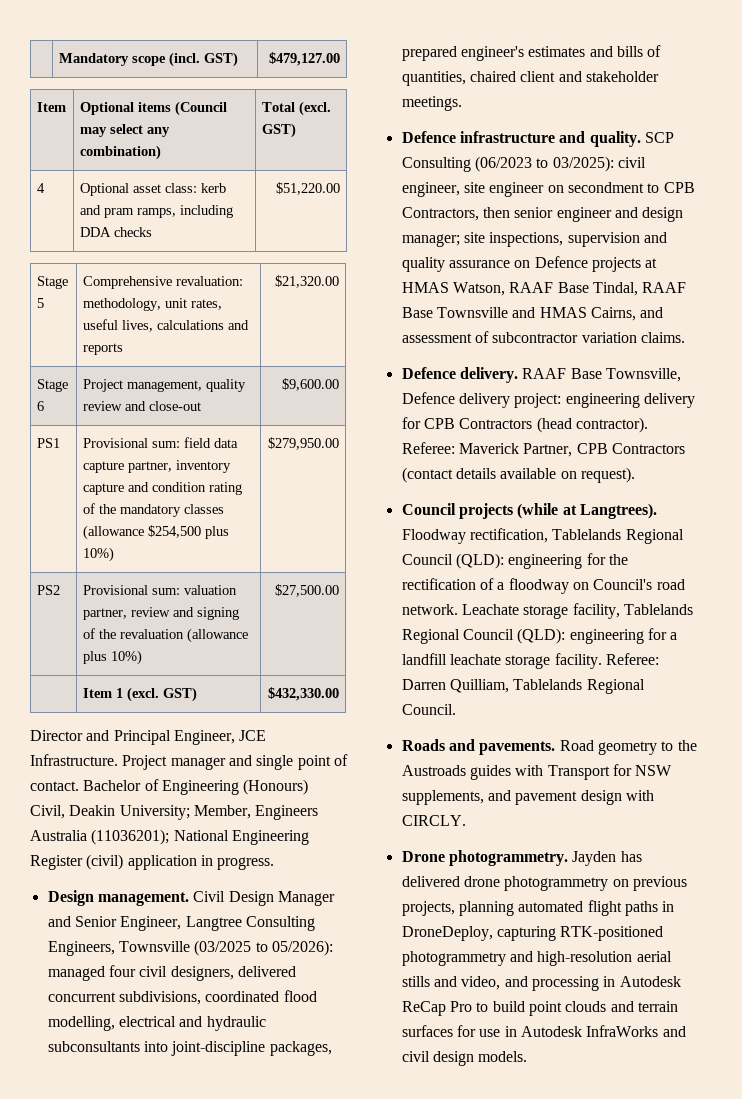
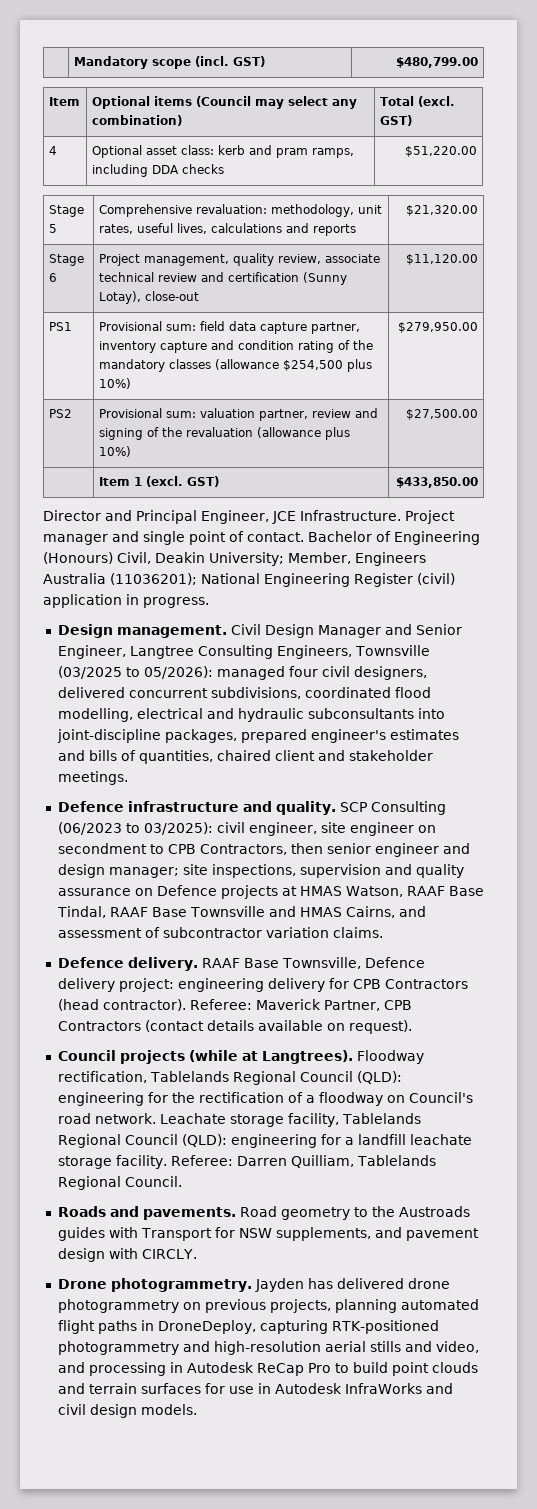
- | Mandatory scope (incl. GST) | $479,127.00
+ | Mandatory scope (incl. GST) | $480,799.00
- Stage 6 | Project management, quality review and close-out | $9,600.00
+ Stage 6 | Project management, quality review, associate technical review and certification (Sunny Lotay), close-out | $11,120.00
- | Item 1 (excl. GST) | $432,330.00
+ | Item 1 (excl. GST) | $433,850.00

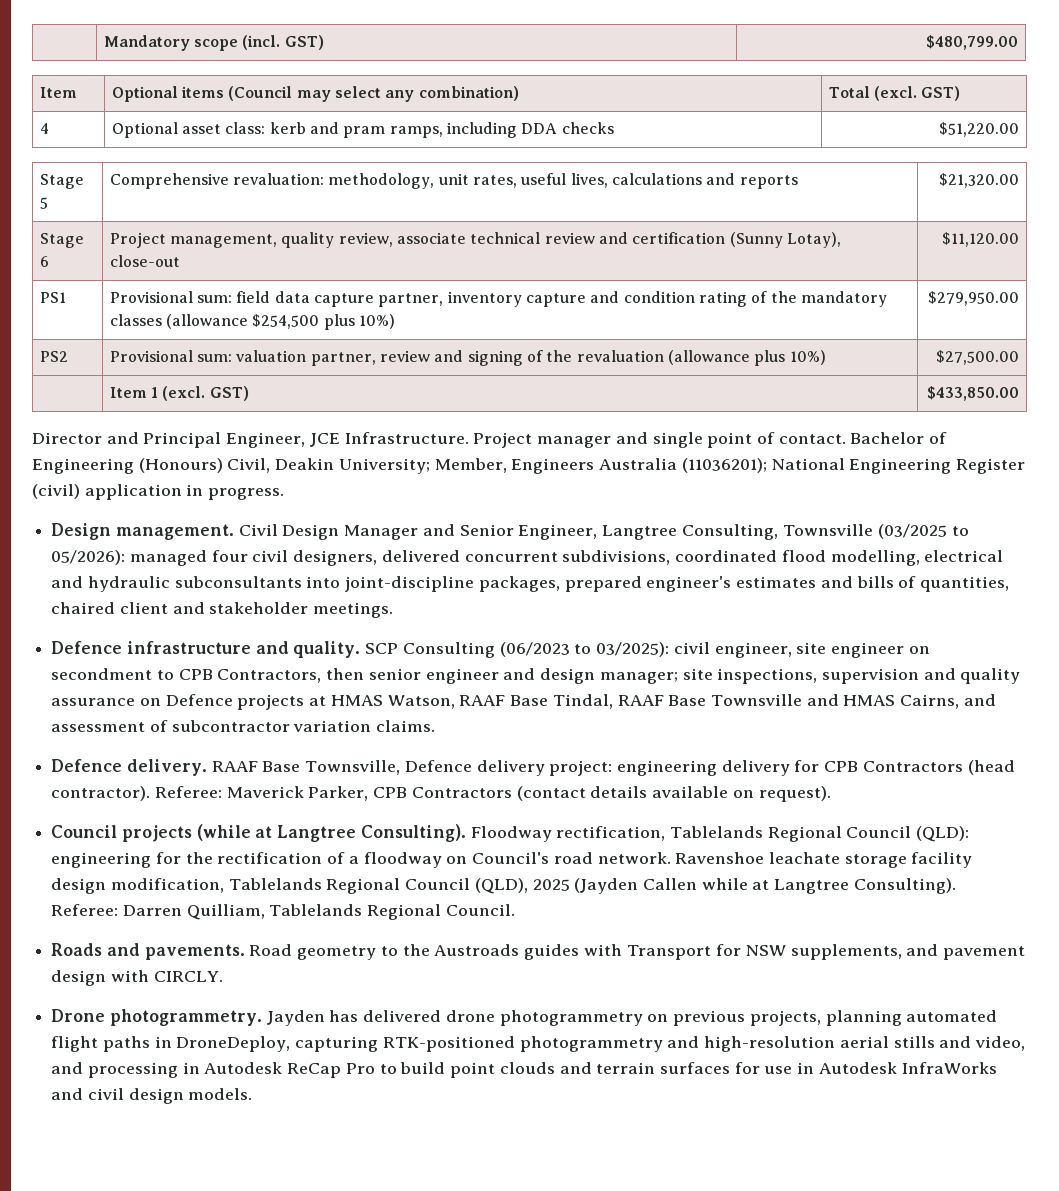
- Civil Design Manager and Senior Engineer, Langtree Consulting Engineers, Townsville (03/2025 to 05/2026): managed four civil designers, delivered concurrent subdivisions, coordinated flood modelling, electrical and hydraulic subconsultants into joint-discipline packages, prepared engineer's estimates and bills of quantities, chaired client and stakeholder meetings.
+ Civil Design Manager and Senior Engineer, Langtree Consulting, Townsville (03/2025 to 05/2026): managed four civil designers, delivered concurrent subdivisions, coordinated flood modelling, electrical and hydraulic subconsultants into joint-discipline packages, prepared engineer's estimates and bills of quantities, chaired client and stakeholder meetings.
- Referee: Maverick Partner, CPB Contractors (contact details available on request).
+ Referee: Maverick Parker, CPB Contractors (contact details available on request).
- Council projects (while at Langtrees).
+ Council projects (while at Langtree Consulting).
- Leachate storage facility, Tablelands Regional Council (QLD): engineering for a landfill leachate storage facility.
+ Ravenshoe leachate storage facility design modification, Tablelands Regional Council (QLD), 2025 (Jayden Callen while at Langtree Consulting).

